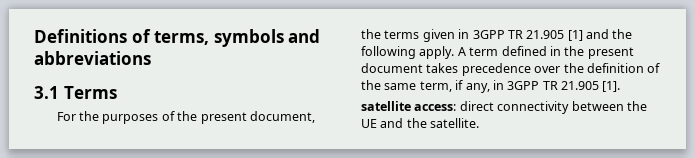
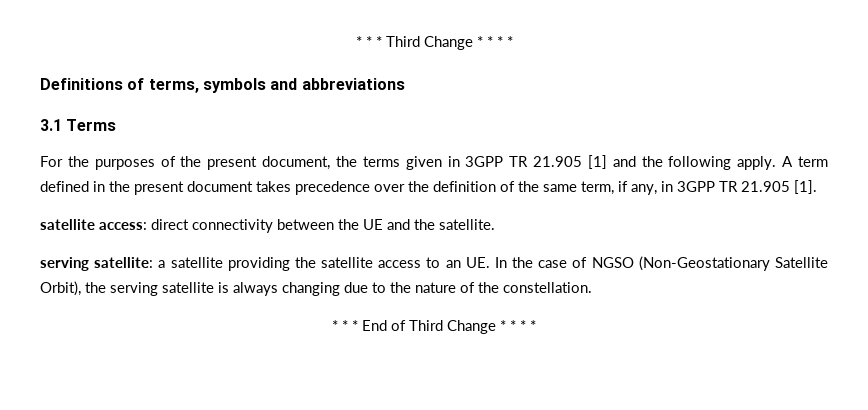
+ * * * Third Change * * * *
+ serving satellite: a satellite providing the satellite access to an UE. In the case of NGSO (Non-Geostationary Satellite Orbit), the serving satellite is always changing due to the nature of the constellation.
+ * * * End of Third Change * * * *

